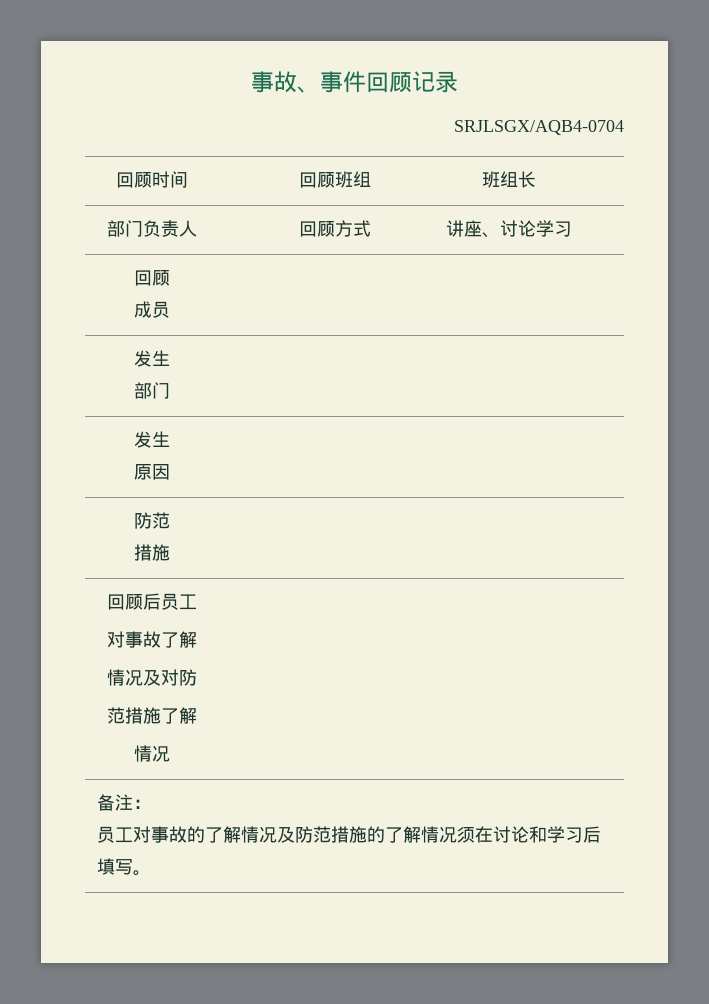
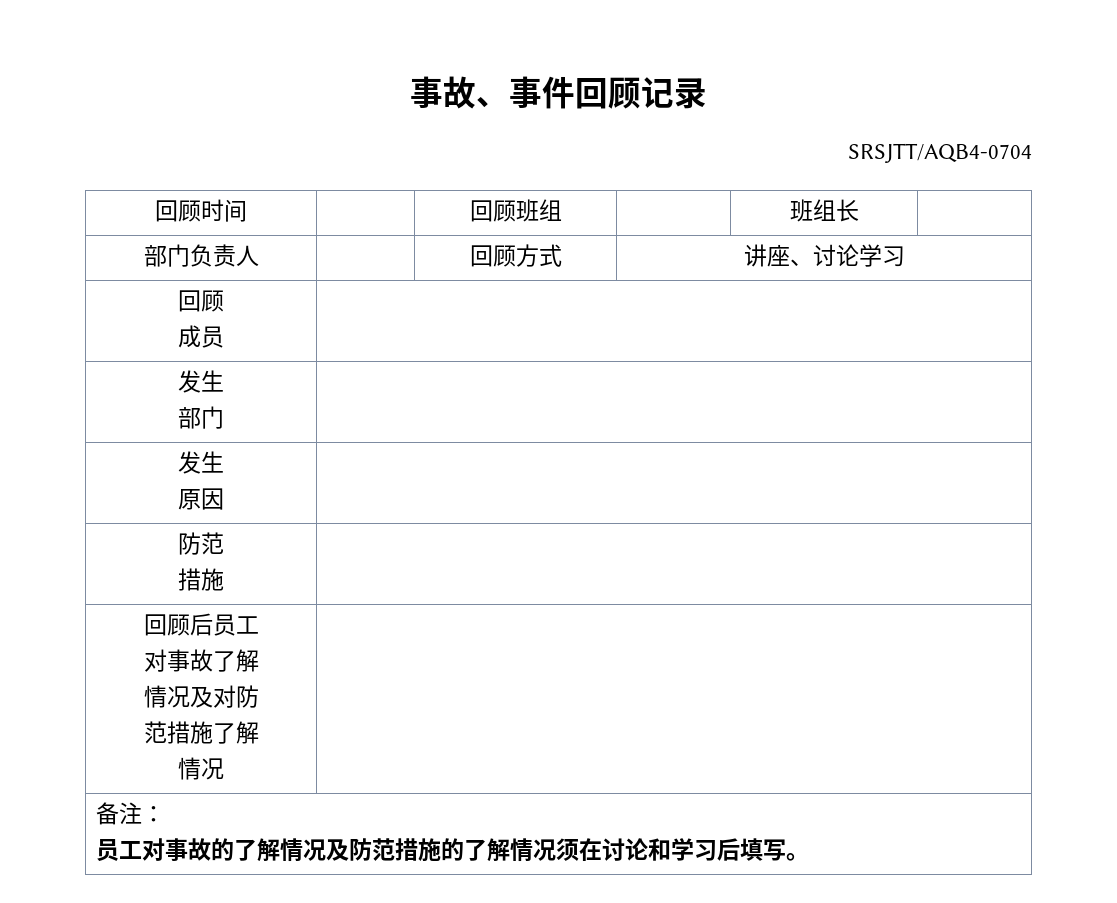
- SRJLSGX/AQB4-0704
+ SRSJTT/AQB4-0704

